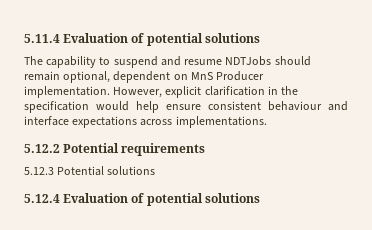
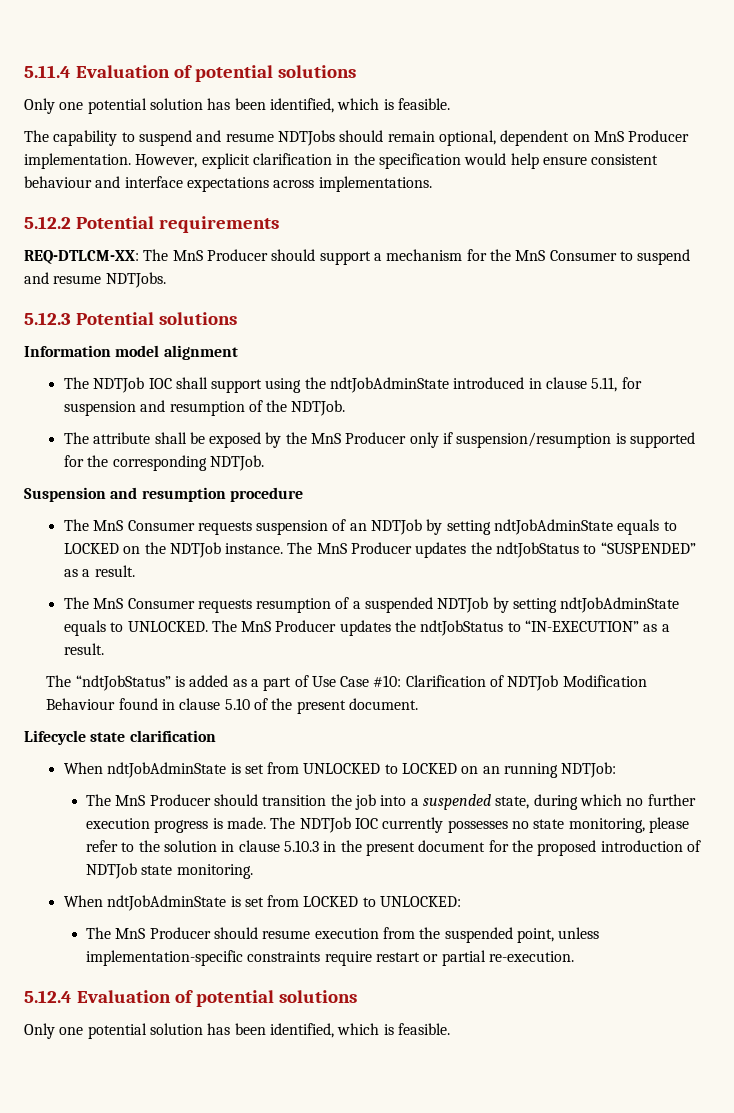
  5.11.4 Evaluation of potential solutions
+ Only one potential solution has been identified, which is feasible.
+ REQ-DTLCM-XX: The MnS Producer should support a mechanism for the MnS Consumer to suspend and resume NDTJobs.
  5.12.3 Potential solutions
+ Information model alignment
+ The NDTJob IOC shall support using the ndtJobAdminState introduced in clause 5.11, for suspension and resumption of the NDTJob.
+ The attribute shall be exposed by the MnS Producer only if suspension/resumption is supported for the corresponding NDTJob.
+ Suspension and resumption procedure
+ The MnS Consumer requests suspension of an NDTJob by setting ndtJobAdminState equals to LOCKED on the NDTJob instance. The MnS Producer updates the ndtJobStatus to “SUSPENDED” as a result.
+ The MnS Consumer requests resumption of a suspended NDTJob by setting ndtJobAdminState equals to UNLOCKED. The MnS Producer updates the ndtJobStatus to “IN-EXECUTION” as a result.
+ The “ndtJobStatus” is added as a part of Use Case #10: Clarification of NDTJob Modification Behaviour found in clause 5.10 of the present document.
+ Lifecycle state clarification
+ When ndtJobAdminState is set from UNLOCKED to LOCKED on an running NDTJob:
+ The MnS Producer should transition the job into a suspended state, during which no further execution progress is made. The NDTJob IOC currently possesses no state monitoring, please refer to the solution in clause 5.10.3 in the present document for the proposed introduction of NDTJob state monitoring.
+ When ndtJobAdminState is set from LOCKED to UNLOCKED:
+ The MnS Producer should resume execution from the suspended point, unless implementation-specific constraints require restart or partial re-execution.
  5.12.4 Evaluation of potential solutions
+ Only one potential solution has been identified, which is feasible.

